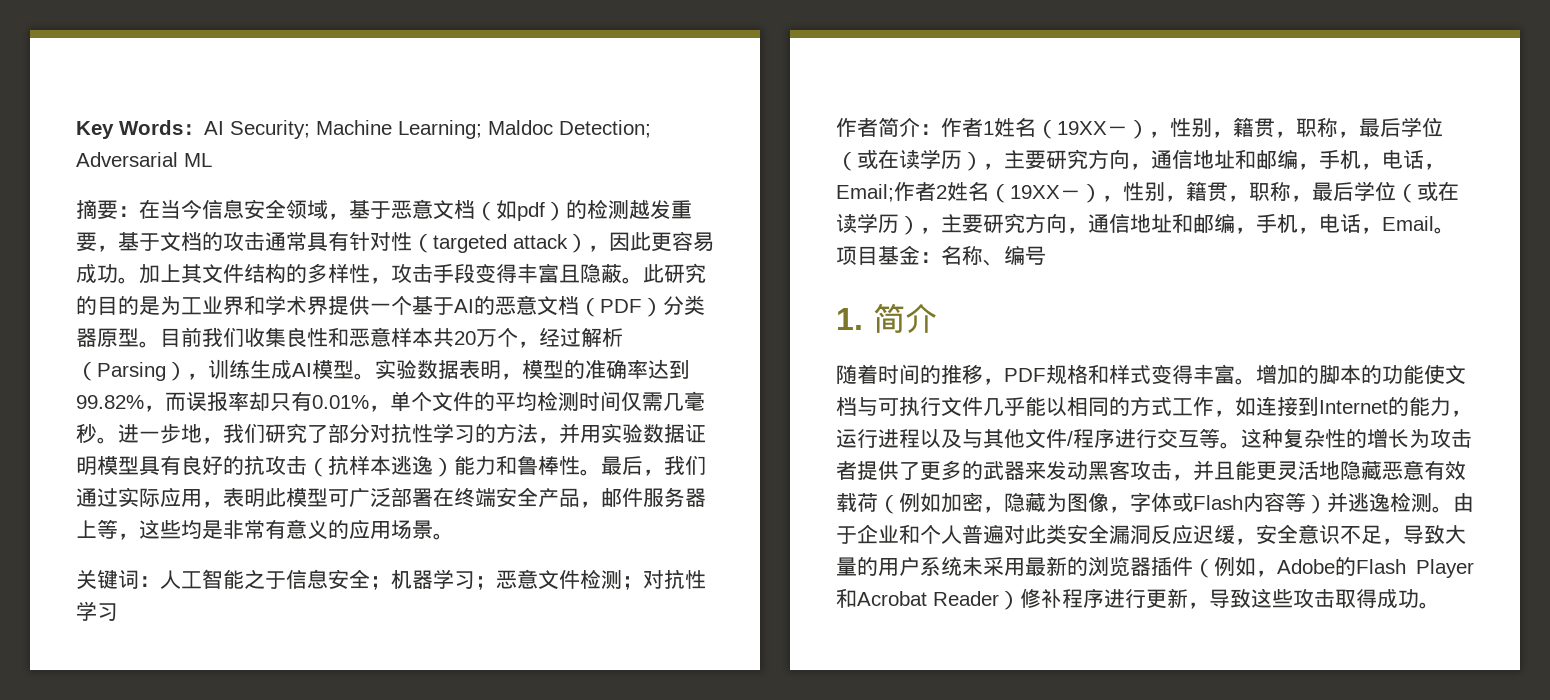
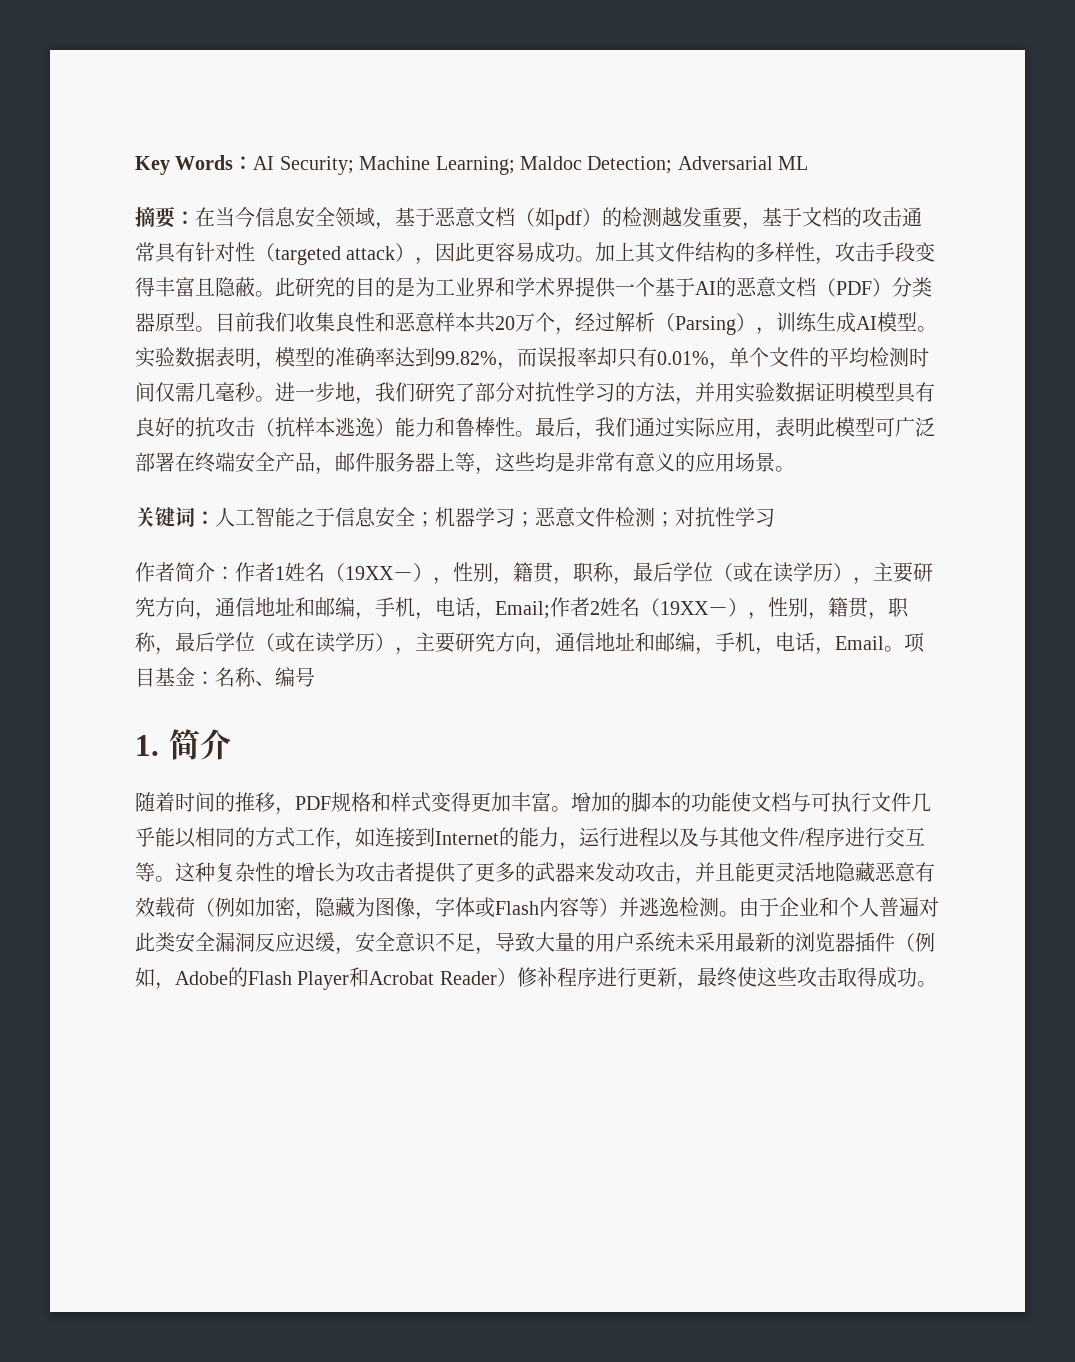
- 随着时间的推移，PDF规格和样式变得丰富。
+ 随着时间的推移，PDF规格和样式变得更加丰富。
- 这种复杂性的增长为攻击者提供了更多的武器来发动黑客攻击，并且能更灵活地隐藏恶意有效载荷（例如加密，隐藏为图像，字体或Flash内容等）并逃逸检测。
+ 这种复杂性的增长为攻击者提供了更多的武器来发动攻击，并且能更灵活地隐藏恶意有效载荷（例如加密，隐藏为图像，字体或Flash内容等）并逃逸检测。
- 由于企业和个人普遍对此类安全漏洞反应迟缓，安全意识不足，导致大量的用户系统未采用最新的浏览器插件（例如，Adobe的Flash Player和Acrobat Reader）修补程序进行更新，导致这些攻击取得成功。
+ 由于企业和个人普遍对此类安全漏洞反应迟缓，安全意识不足，导致大量的用户系统未采用最新的浏览器插件（例如，Adobe的Flash Player和Acrobat Reader）修补程序进行更新，最终使这些攻击取得成功。

